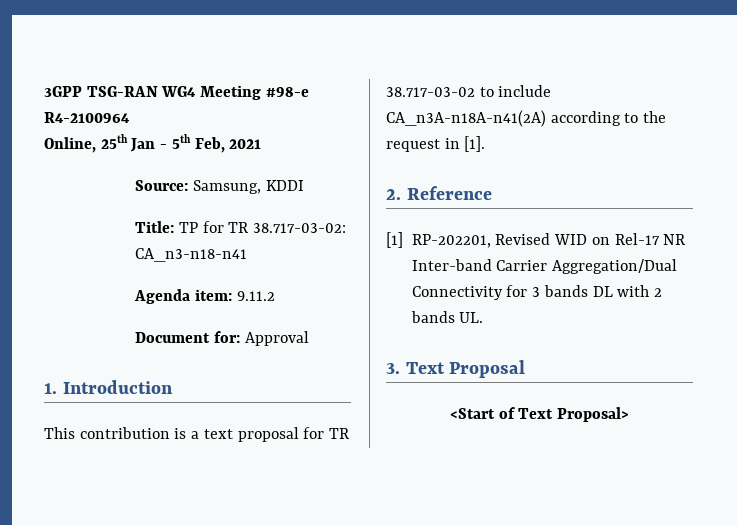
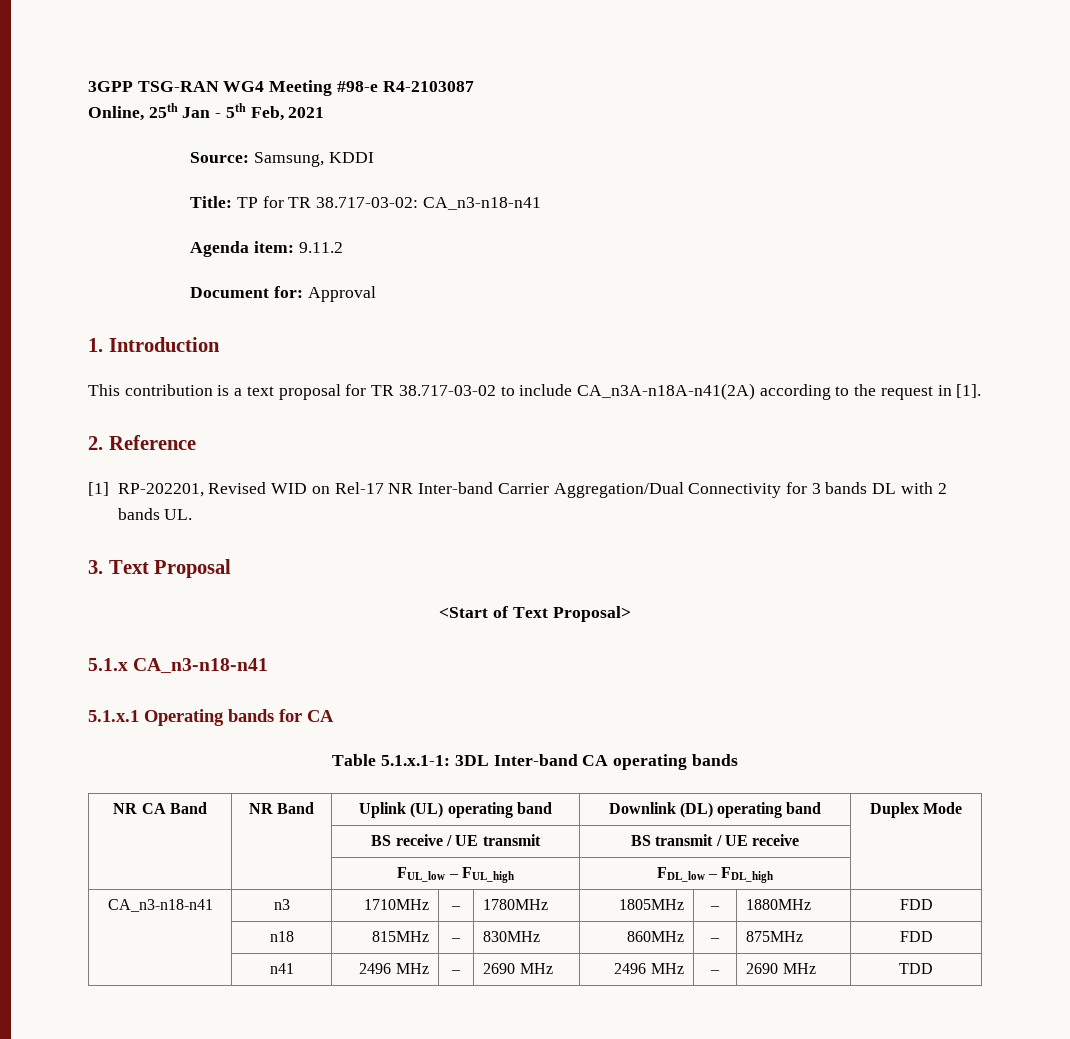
- 3GPP TSG-RAN WG4 Meeting #98-e R4-2100964
+ 3GPP TSG-RAN WG4 Meeting #98-e R4-2103087
+ 5.1.x CA_n3-n18-n41
+ 5.1.x.1 Operating bands for CA
+ Table 5.1.x.1-1: 3DL Inter-band CA operating bands
+ NR CA Band | NR Band | Uplink (UL) operating band | Downlink (DL) operating band | Duplex Mode
+ | | BS receive / UE transmit | BS transmit / UE receive |
+ | | FUL_low – FUL_high | FDL_low – FDL_high |
+ CA_n3-n18-n41 | n3 | 1710MHz | – | 1780MHz | 1805MHz | – | 1880MHz | FDD
+ | n18 | 815MHz | – | 830MHz | 860MHz | – | 875MHz | FDD
+ | n41 | 2496 MHz | – | 2690 MHz | 2496 MHz | – | 2690 MHz | TDD

